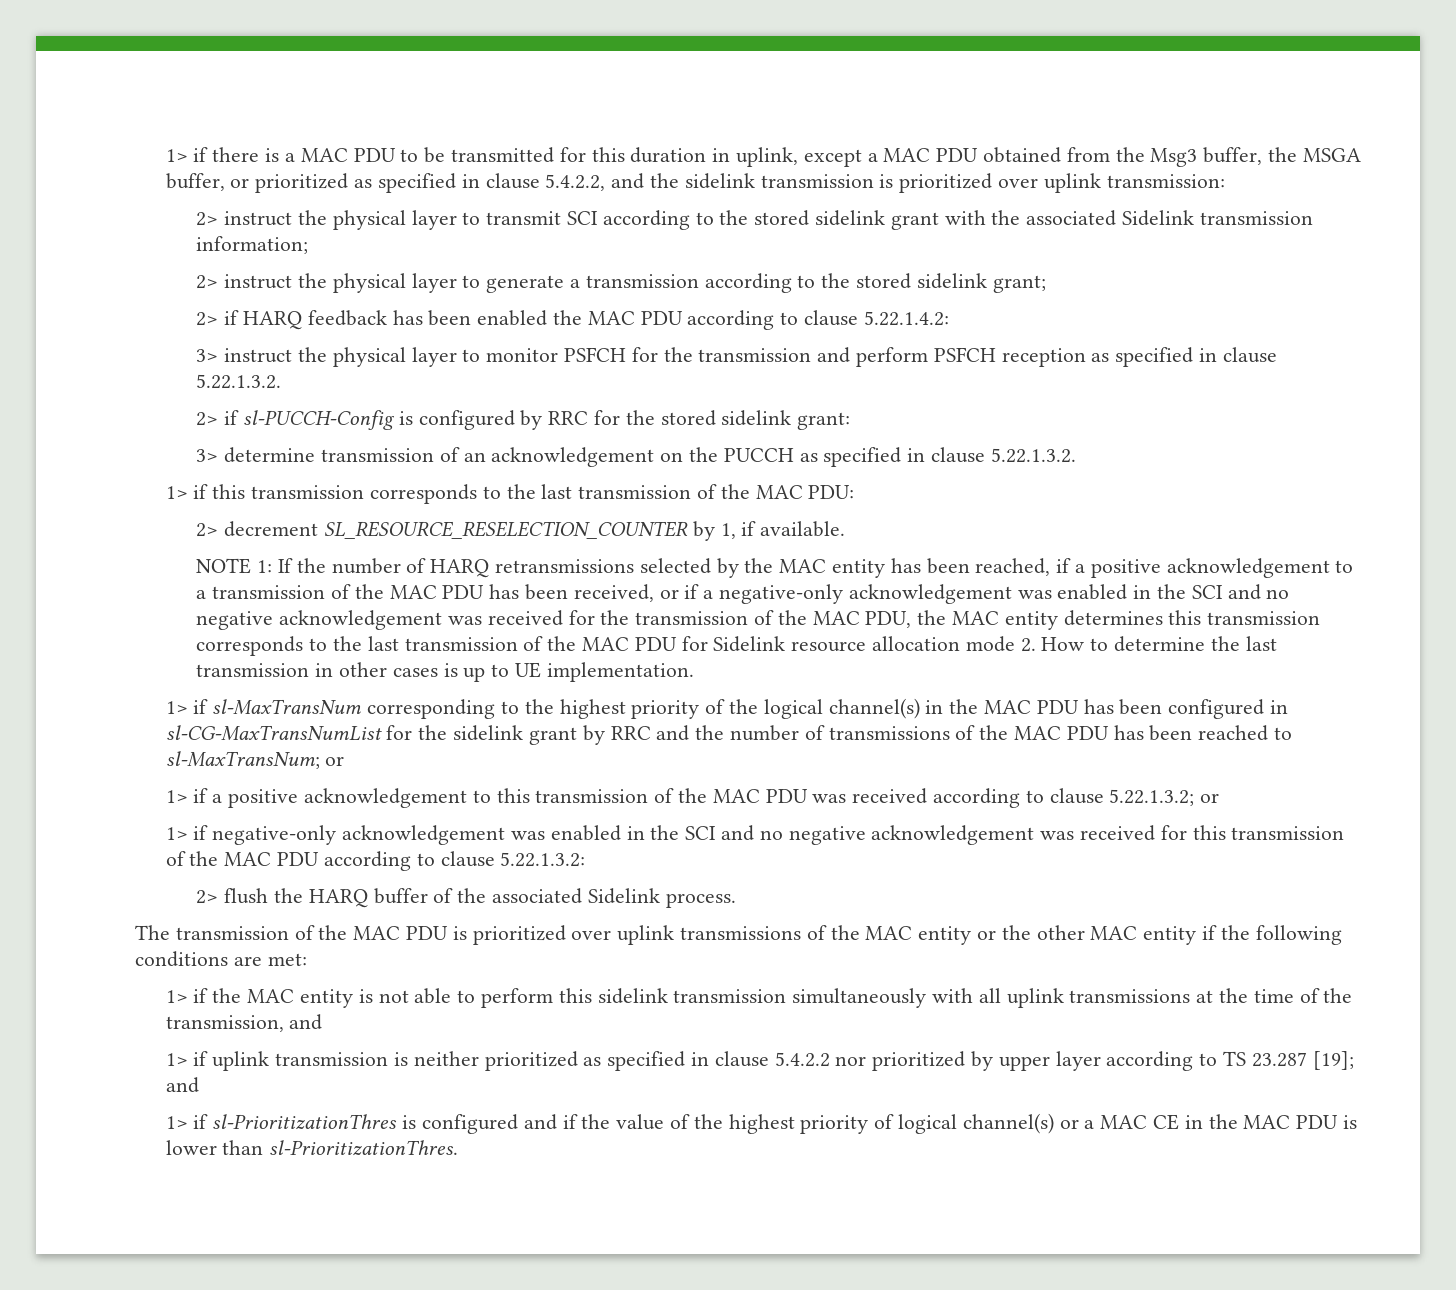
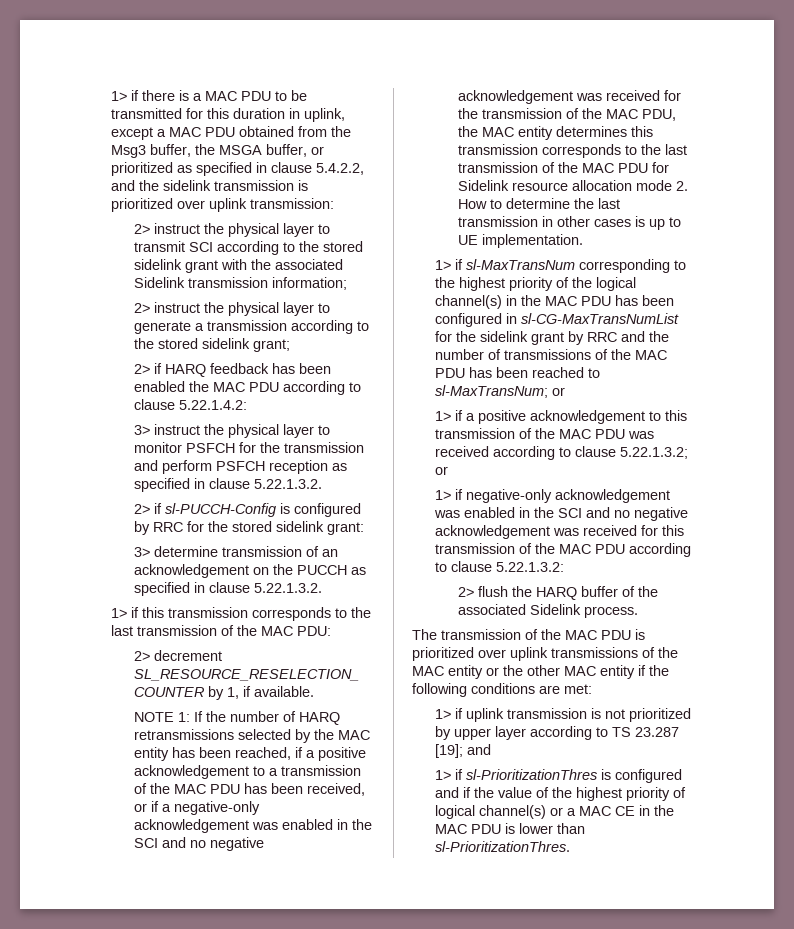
- 1> if the MAC entity is not able to perform this sidelink transmission simultaneously with all uplink transmissions at the time of the transmission, and
- 1> if uplink transmission is neither prioritized as specified in clause 5.4.2.2 nor prioritized by upper layer according to TS 23.287 [19]; and
+ 1> if uplink transmission is not prioritized by upper layer according to TS 23.287 [19]; and

